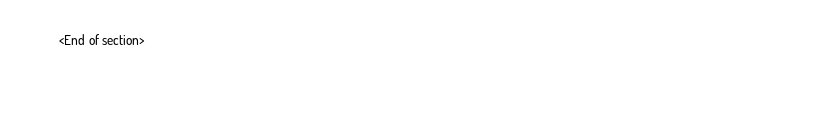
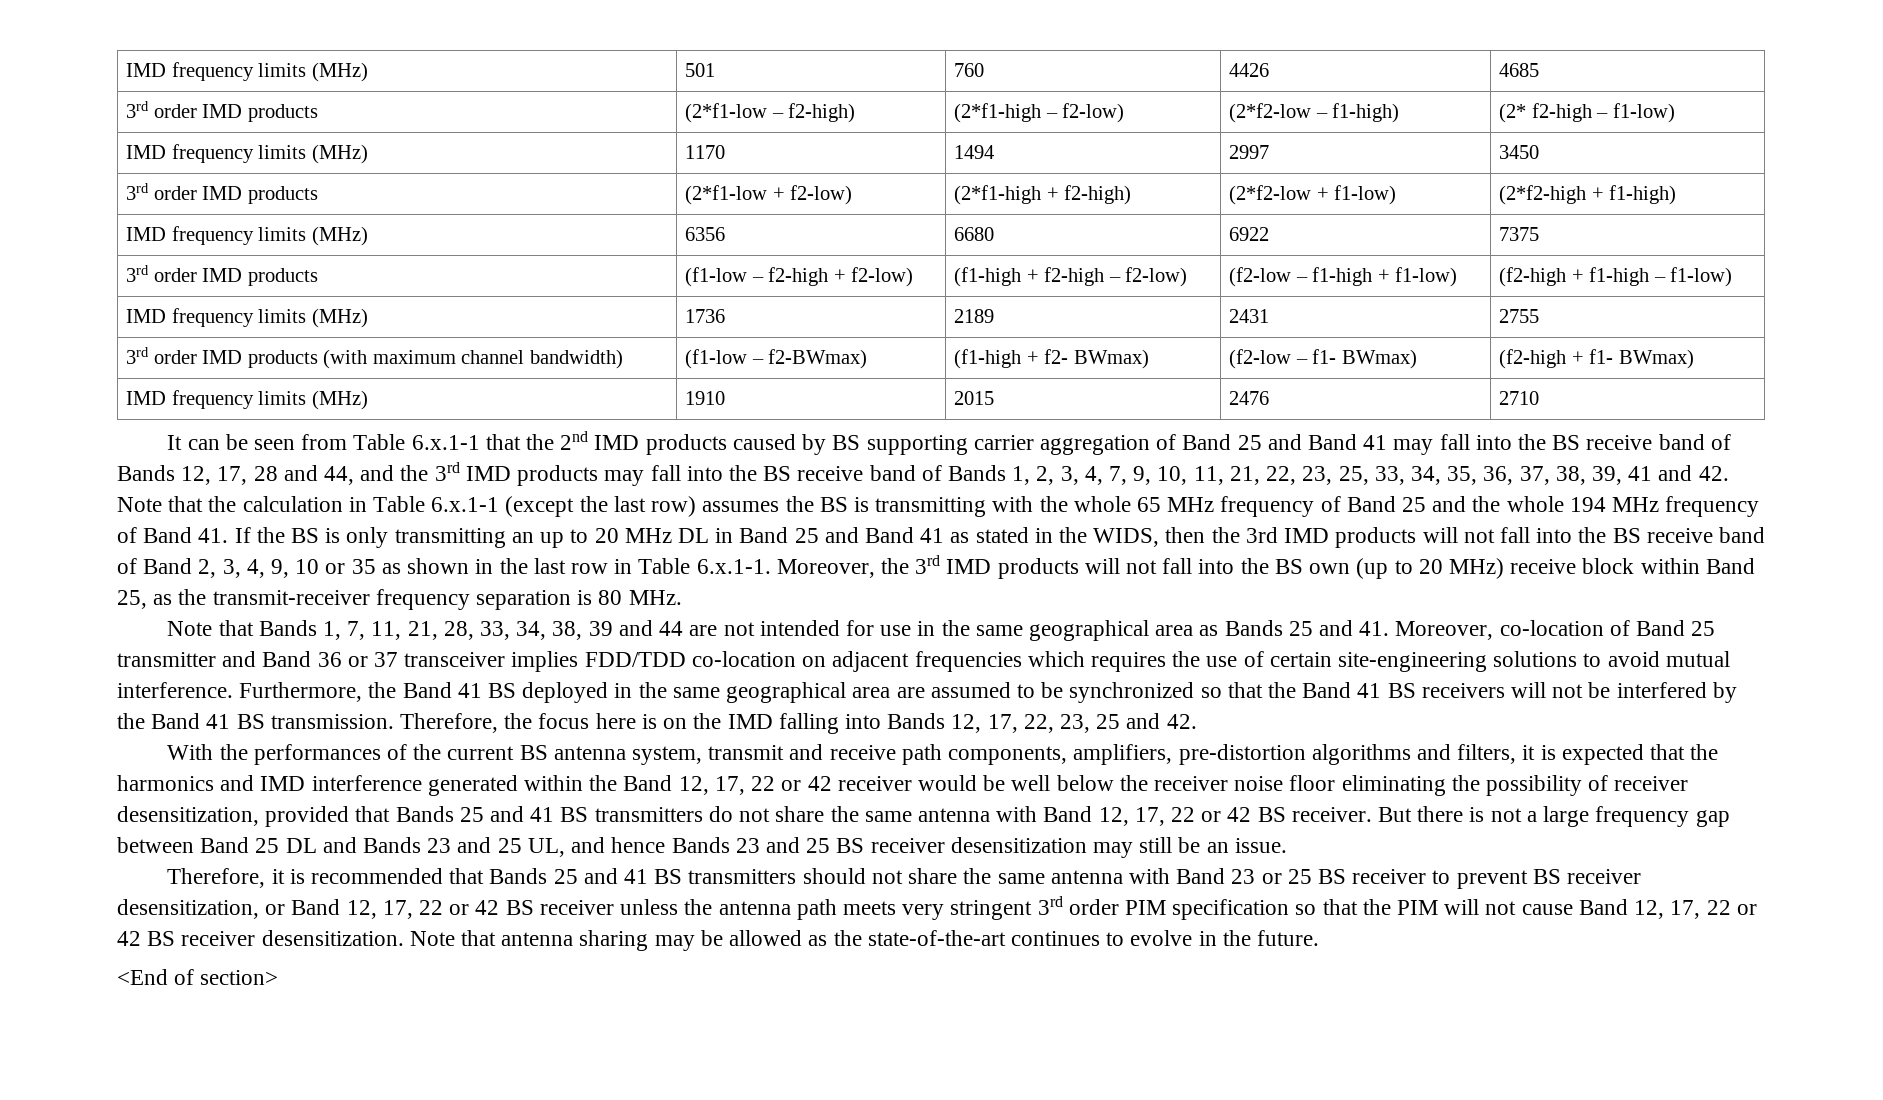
+ IMD frequency limits (MHz) | 501 | 760 | 4426 | 4685
+ 3rd order IMD products | (2*f1-low – f2-high) | (2*f1-high – f2-low) | (2*f2-low – f1-high) | (2* f2-high – f1-low)
+ IMD frequency limits (MHz) | 1170 | 1494 | 2997 | 3450
+ 3rd order IMD products | (2*f1-low + f2-low) | (2*f1-high + f2-high) | (2*f2-low + f1-low) | (2*f2-high + f1-high)
+ IMD frequency limits (MHz) | 6356 | 6680 | 6922 | 7375
+ 3rd order IMD products | (f1-low – f2-high + f2-low) | (f1-high + f2-high – f2-low) | (f2-low – f1-high + f1-low) | (f2-high + f1-high – f1-low)
+ IMD frequency limits (MHz) | 1736 | 2189 | 2431 | 2755
+ 3rd order IMD products (with maximum channel bandwidth) | (f1-low – f2-BWmax) | (f1-high + f2- BWmax) | (f2-low – f1- BWmax) | (f2-high + f1- BWmax)
+ IMD frequency limits (MHz) | 1910 | 2015 | 2476 | 2710
+ It can be seen from Table 6.x.1-1 that the 2nd IMD products caused by BS supporting carrier aggregation of Band 25 and Band 41 may fall into the BS receive band of Bands 12, 17, 28 and 44, and the 3rd IMD products may fall into the BS receive band of Bands 1, 2, 3, 4, 7, 9, 10, 11, 21, 22, 23, 25, 33, 34, 35, 36, 37, 38, 39, 41 and 42. Note that the calculation in Table 6.x.1-1 (except the last row) assumes the BS is transmitting with the whole 65 MHz frequency of Band 25 and the whole 194 MHz frequency of Band 41. If the BS is only transmitting an up to 20 MHz DL in Band 25 and Band 41 as stated in the WIDS, then the 3rd IMD products will not fall into the BS receive band of Band 2, 3, 4, 9, 10 or 35 as shown in the last row in Table 6.x.1-1. Moreover, the 3rd IMD products will not fall into the BS own (up to 20 MHz) receive block within Band 25, as the transmit-receiver frequency separation is 80 MHz.
+ Note that Bands 1, 7, 11, 21, 28, 33, 34, 38, 39 and 44 are not intended for use in the same geographical area as Bands 25 and 41. Moreover, co-location of Band 25 transmitter and Band 36 or 37 transceiver implies FDD/TDD co-location on adjacent frequencies which requires the use of certain site-engineering solutions to avoid mutual interference. Furthermore, the Band 41 BS deployed in the same geographical area are assumed to be synchronized so that the Band 41 BS receivers will not be interfered by the Band 41 BS transmission. Therefore, the focus here is on the IMD falling into Bands 12, 17, 22, 23, 25 and 42.
+ With the performances of the current BS antenna system, transmit and receive path components, amplifiers, pre-distortion algorithms and filters, it is expected that the harmonics and IMD interference generated within the Band 12, 17, 22 or 42 receiver would be well below the receiver noise floor eliminating the possibility of receiver desensitization, provided that Bands 25 and 41 BS transmitters do not share the same antenna with Band 12, 17, 22 or 42 BS receiver. But there is not a large frequency gap between Band 25 DL and Bands 23 and 25 UL, and hence Bands 23 and 25 BS receiver desensitization may still be an issue.
+ Therefore, it is recommended that Bands 25 and 41 BS transmitters should not share the same antenna with Band 23 or 25 BS receiver to prevent BS receiver desensitization, or Band 12, 17, 22 or 42 BS receiver unless the antenna path meets very stringent 3rd order PIM specification so that the PIM will not cause Band 12, 17, 22 or 42 BS receiver desensitization. Note that antenna sharing may be allowed as the state-of-the-art continues to evolve in the future.

